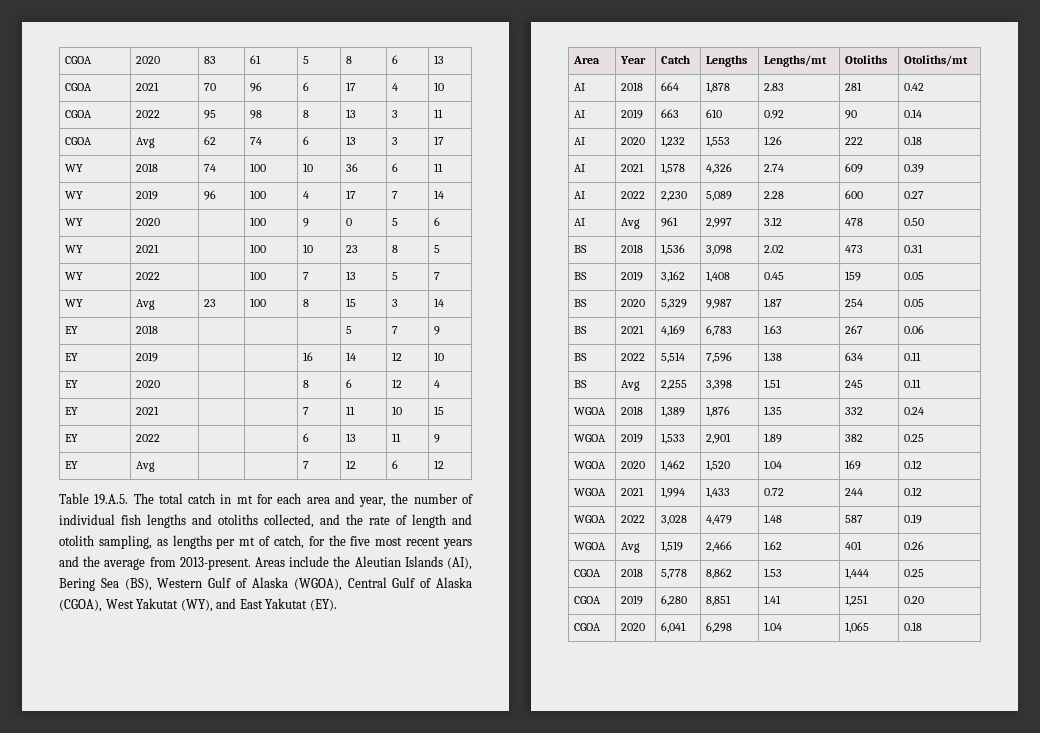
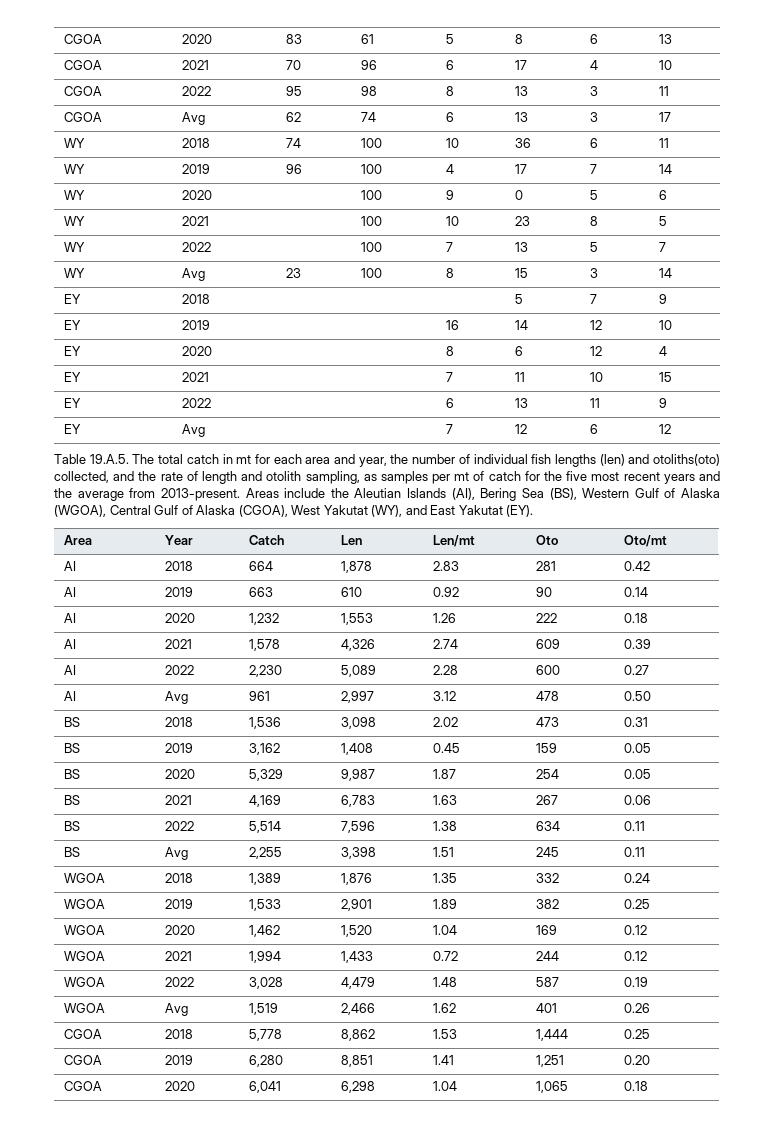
- Table 19.A.5. The total catch in mt for each area and year, the number of individual fish lengths and otoliths collected, and the rate of length and otolith sampling, as lengths per mt of catch, for the five most recent years and the average from 2013-present.
+ Table 19.A.5. The total catch in mt for each area and year, the number of individual fish lengths (len) and otoliths(oto) collected, and the rate of length and otolith sampling, as samples per mt of catch for the five most recent years and the average from 2013-present.
- Area | Year | Catch | Lengths | Lengths/mt | Otoliths | Otoliths/mt
+ Area | Year | Catch | Len | Len/mt | Oto | Oto/mt

